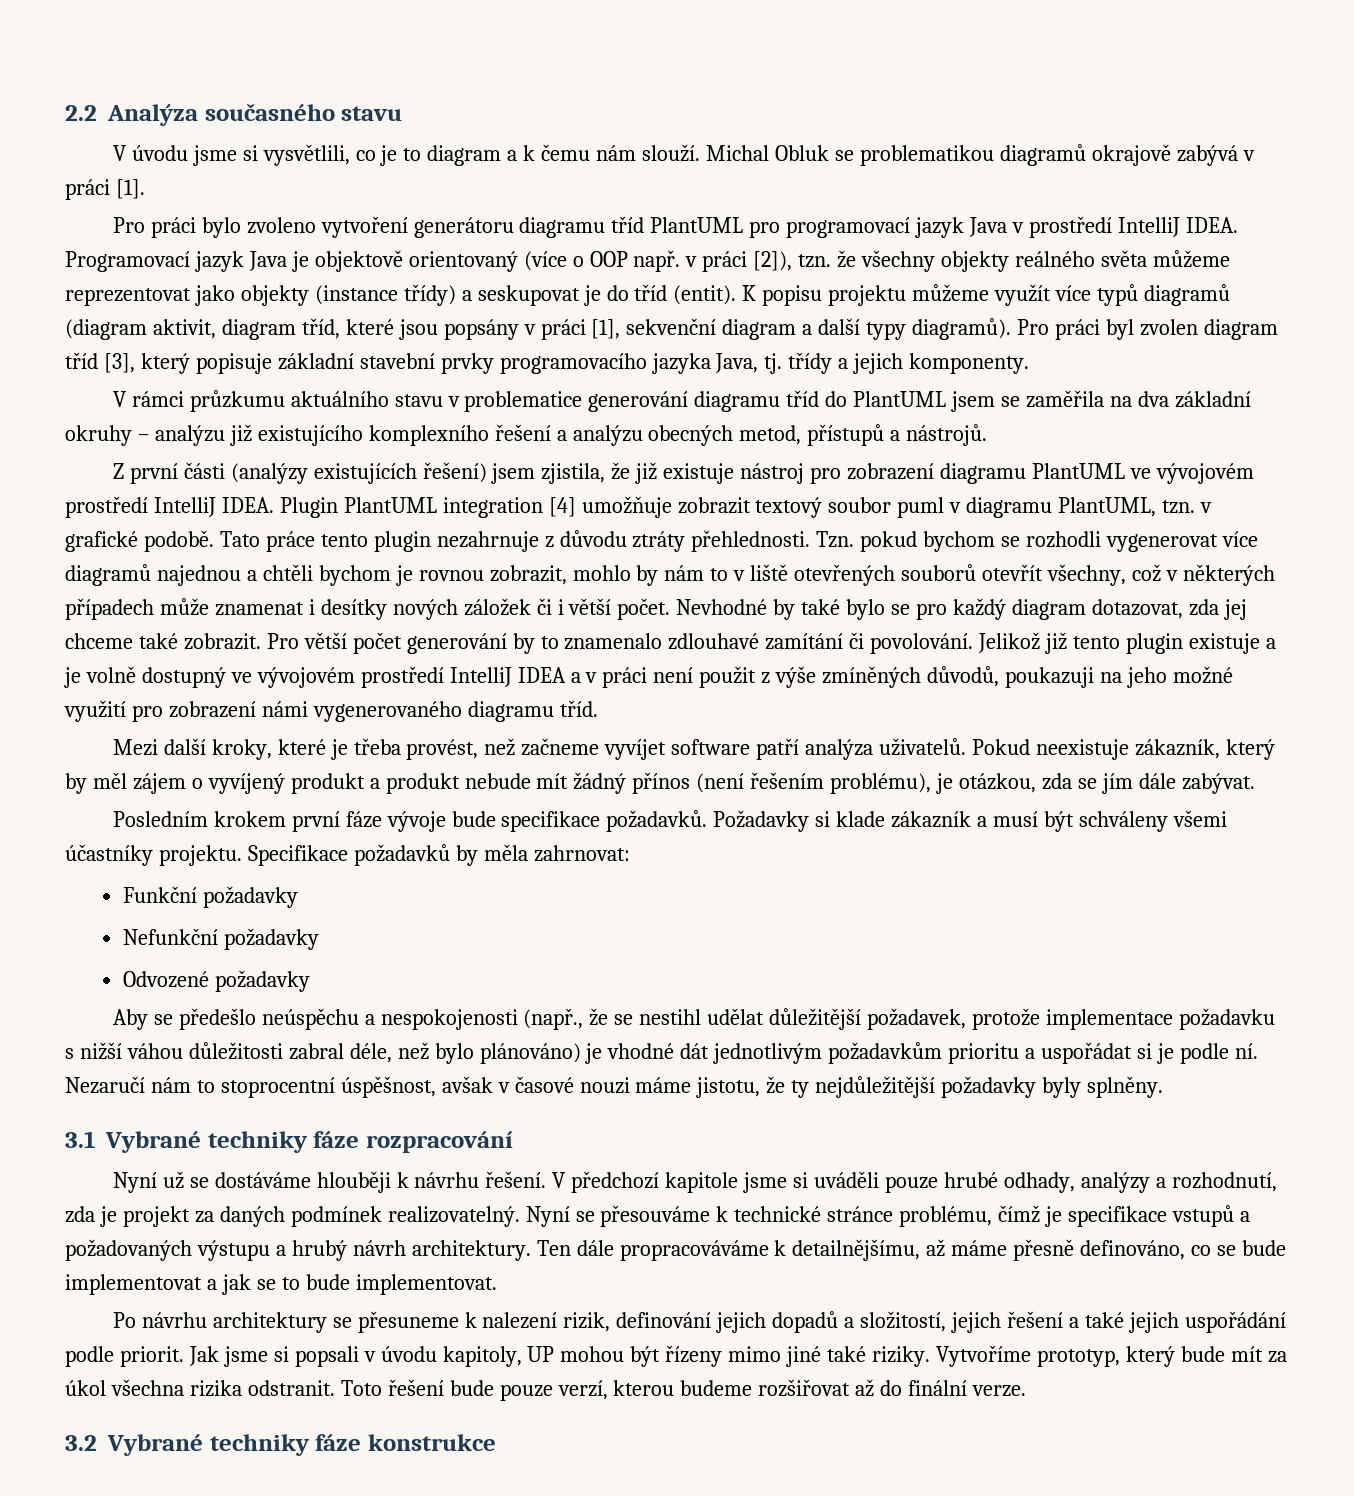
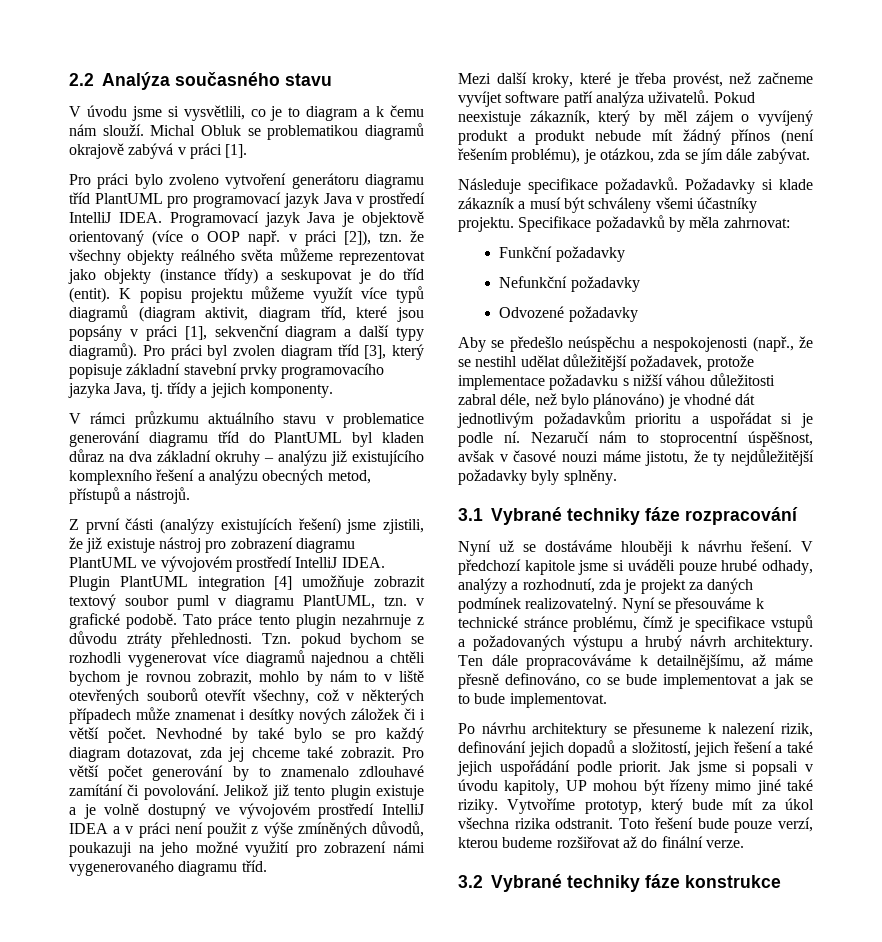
- V rámci průzkumu aktuálního stavu v problematice generování diagramu tříd do PlantUML jsem se zaměřila na dva základní okruhy – analýzu již existujícího komplexního řešení a analýzu obecných metod, přístupů a nástrojů.
+ V rámci průzkumu aktuálního stavu v problematice generování diagramu tříd do PlantUML byl kladen důraz na dva základní okruhy – analýzu již existujícího komplexního řešení a analýzu obecných metod, přístupů a nástrojů.
- Z první části (analýzy existujících řešení) jsem zjistila, že již existuje nástroj pro zobrazení diagramu PlantUML ve vývojovém prostředí IntelliJ IDEA.
+ Z první části (analýzy existujících řešení) jsme zjistili, že již existuje nástroj pro zobrazení diagramu PlantUML ve vývojovém prostředí IntelliJ IDEA.
- Posledním krokem první fáze vývoje bude specifikace požadavků.
+ Následuje specifikace požadavků.

